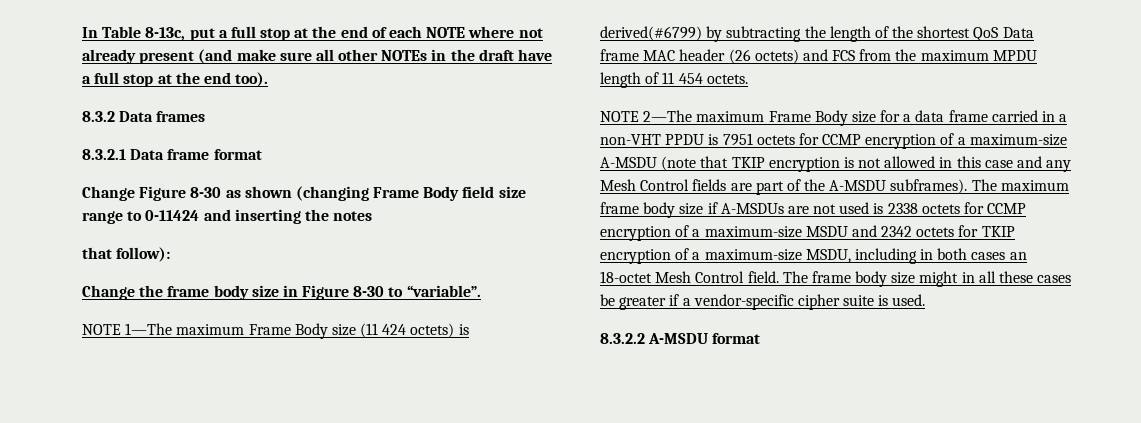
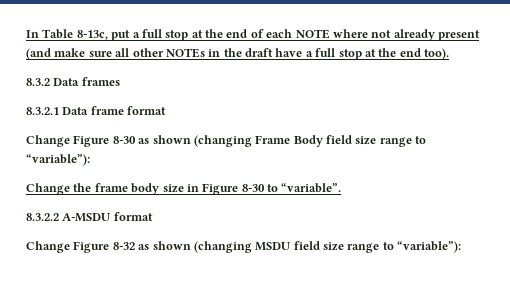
- Change Figure 8-30 as shown (changing Frame Body field size range to 0-11424 and inserting the notes
- that follow):
+ Change Figure 8-30 as shown (changing Frame Body field size range to “variable”):
- NOTE 1—The maximum Frame Body size (11 424 octets) is derived(#6799) by subtracting the length of the shortest QoS Data frame MAC header (26 octets) and FCS from the maximum MPDU length of 11 454 octets.
- NOTE 2—The maximum Frame Body size for a data frame carried in a non-VHT PPDU is 7951 octets for CCMP encryption of a maximum-size A-MSDU (note that TKIP encryption is not allowed in this case and any Mesh Control fields are part of the A-MSDU subframes). The maximum frame body size if A-MSDUs are not used is 2338 octets for CCMP encryption of a maximum-size MSDU and 2342 octets for TKIP encryption of a maximum-size MSDU, including in both cases an 18-octet Mesh Control field. The frame body size might in all these cases be greater if a vendor-specific cipher suite is used.
  8.3.2.2 A-MSDU format
+ Change Figure 8-32 as shown (changing MSDU field size range to “variable”):

